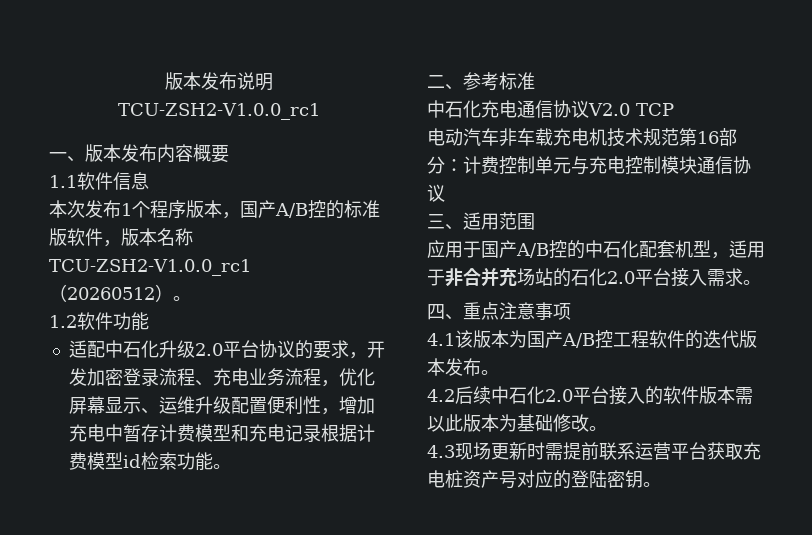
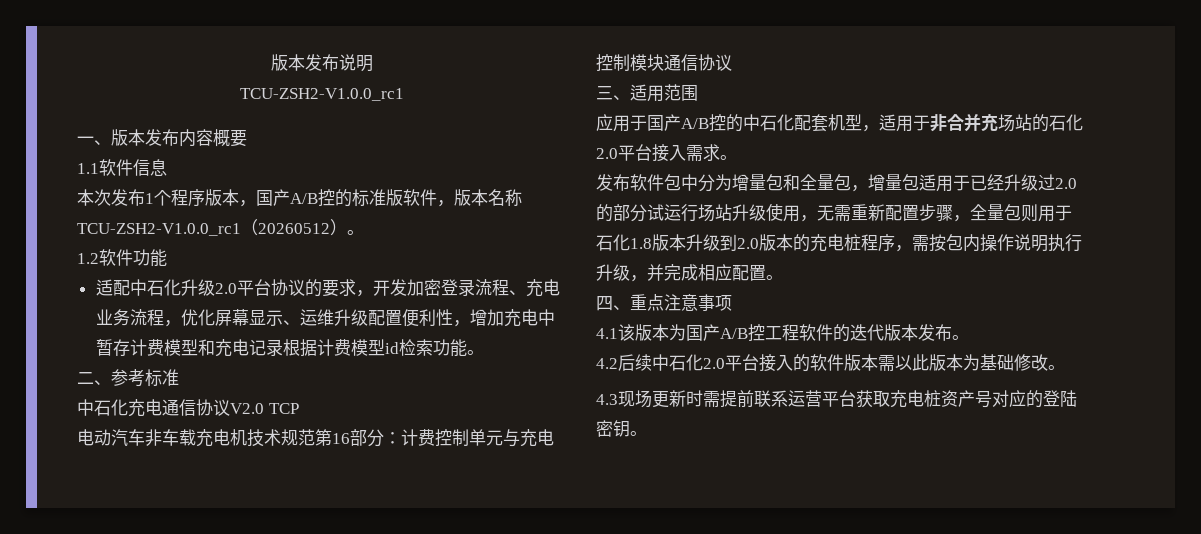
+ 发布软件包中分为增量包和全量包，增量包适用于已经升级过2.0的部分试运行场站升级使用，无需重新配置步骤，全量包则用于石化1.8版本升级到2.0版本的充电桩程序，需按包内操作说明执行升级，并完成相应配置。

